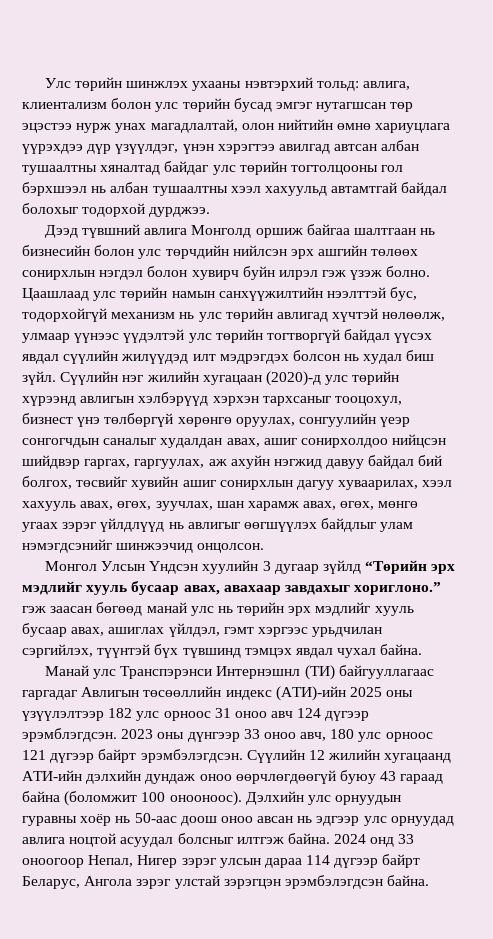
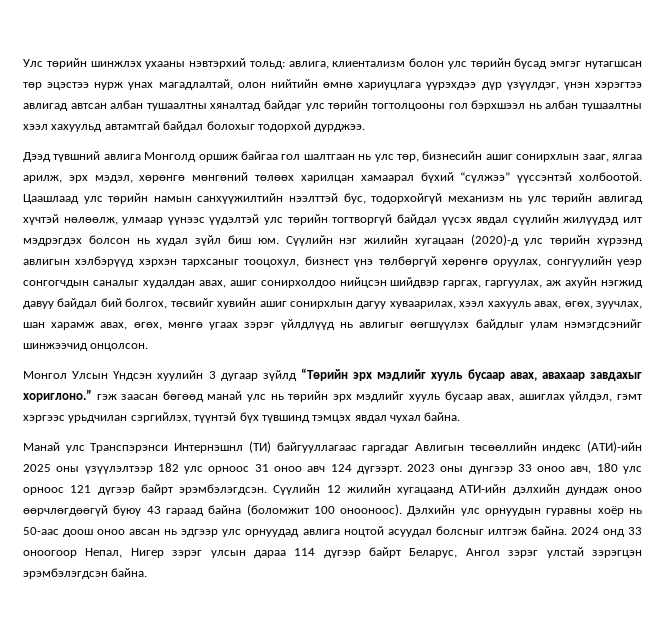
- Улс төрийн шинжлэх ухааны нэвтэрхий тольд: авлига, клиентализм болон улс төрийн бусад эмгэг нутагшсан төр эцэстээ нурж унах магадлалтай, олон нийтийн өмнө хариуцлага үүрэхдээ дүр үзүүлдэг, үнэн хэрэгтээ авилгад автсан албан тушаалтны хяналтад байдаг улс төрийн тогтолцооны гол бэрхшээл нь албан тушаалтны хээл хахуульд автамтгай байдал болохыг тодорхой дурджээ.
+ Улс төрийн шинжлэх ухааны нэвтэрхий тольд: авлига, клиентализм болон улс төрийн бусад эмгэг нутагшсан төр эцэстээ нурж унах магадлалтай, олон нийтийн өмнө хариуцлага үүрэхдээ дүр үзүүлдэг, үнэн хэрэгтээ авлигад автсан албан тушаалтны хяналтад байдаг улс төрийн тогтолцооны гол бэрхшээл нь албан тушаалтны хээл хахуульд автамтгай байдал болохыг тодорхой дурджээ.
- Дээд түвшний авлига Монголд оршиж байгаа шалтгаан нь бизнесийн болон улс төрчдийн нийлсэн эрх ашгийн төлөөх сонирхлын нэгдэл болон хувирч буйн илрэл гэж үзэж болно.
+ Дээд түвшний авлига Монголд оршиж байгаа гол шалтгаан нь улс төр, бизнесийн ашиг сонирхлын зааг, ялгаа арилж, эрх мэдэл, хөрөнгө мөнгөний төлөөх харилцан хамаарал бүхий “сүлжээ” үүссэнтэй холбоотой.
- Цаашлаад улс төрийн намын санхүүжилтийн нээлттэй бус, тодорхойгүй механизм нь улс төрийн авлигад хүчтэй нөлөөлж, улмаар үүнээс үүдэлтэй улс төрийн тогтворгүй байдал үүсэх явдал сүүлийн жилүүдэд илт мэдрэгдэх болсон нь худал биш зүйл.
+ Цаашлаад улс төрийн намын санхүүжилтийн нээлттэй бус, тодорхойгүй механизм нь улс төрийн авлигад хүчтэй нөлөөлж, улмаар үүнээс үүдэлтэй улс төрийн тогтворгүй байдал үүсэх явдал сүүлийн жилүүдэд илт мэдрэгдэх болсон нь худал зүйл биш юм.
- Манай улс Транспэрэнси Интернэшнл (ТИ) байгууллагаас гаргадаг Авлигын төсөөллийн индекс (АТИ)-ийн 2025 оны үзүүлэлтээр 182 улс орноос 31 оноо авч 124 дүгээр эрэмблэгдсэн.
+ Манай улс Транспэрэнси Интернэшнл (ТИ) байгууллагаас гаргадаг Авлигын төсөөллийн индекс (АТИ)-ийн 2025 оны үзүүлэлтээр 182 улс орноос 31 оноо авч 124 дүгээрт.
- 2024 онд 33 оноогоор Непал, Нигер зэрэг улсын дараа 114 дүгээр байрт Беларус, Ангола зэрэг улстай зэрэгцэн эрэмбэлэгдсэн байна.
+ 2024 онд 33 оноогоор Непал, Нигер зэрэг улсын дараа 114 дүгээр байрт Беларус, Ангол зэрэг улстай зэрэгцэн эрэмбэлэгдсэн байна.

